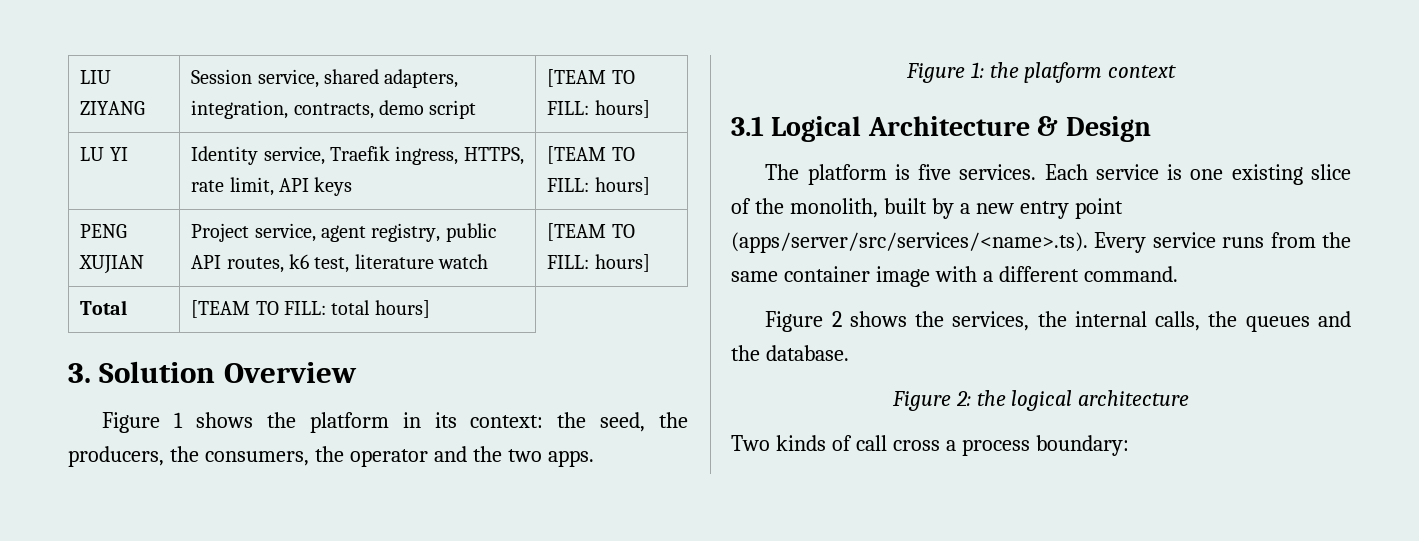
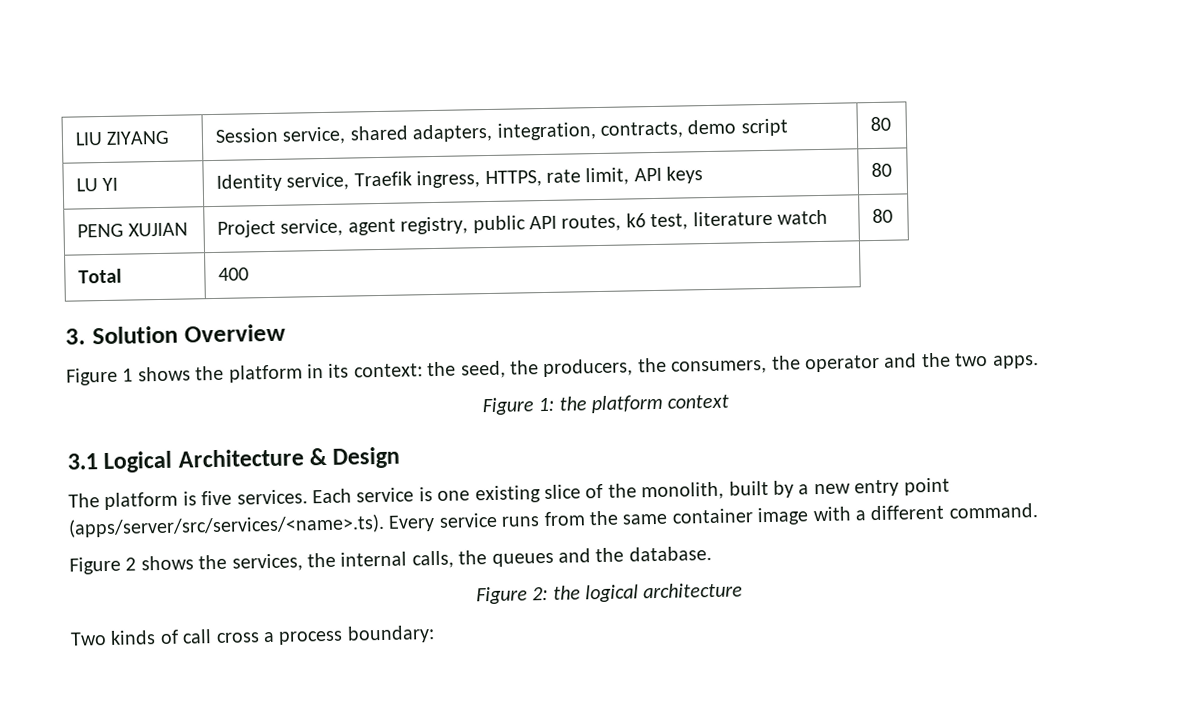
- LIU ZIYANG | Session service, shared adapters, integration, contracts, demo script | [TEAM TO FILL: hours]
+ LIU ZIYANG | Session service, shared adapters, integration, contracts, demo script | 80
- LU YI | Identity service, Traefik ingress, HTTPS, rate limit, API keys | [TEAM TO FILL: hours]
+ LU YI | Identity service, Traefik ingress, HTTPS, rate limit, API keys | 80
- PENG XUJIAN | Project service, agent registry, public API routes, k6 test, literature watch | [TEAM TO FILL: hours]
- Total | [TEAM TO FILL: total hours]
+ PENG XUJIAN | Project service, agent registry, public API routes, k6 test, literature watch | 80
+ Total | 400

